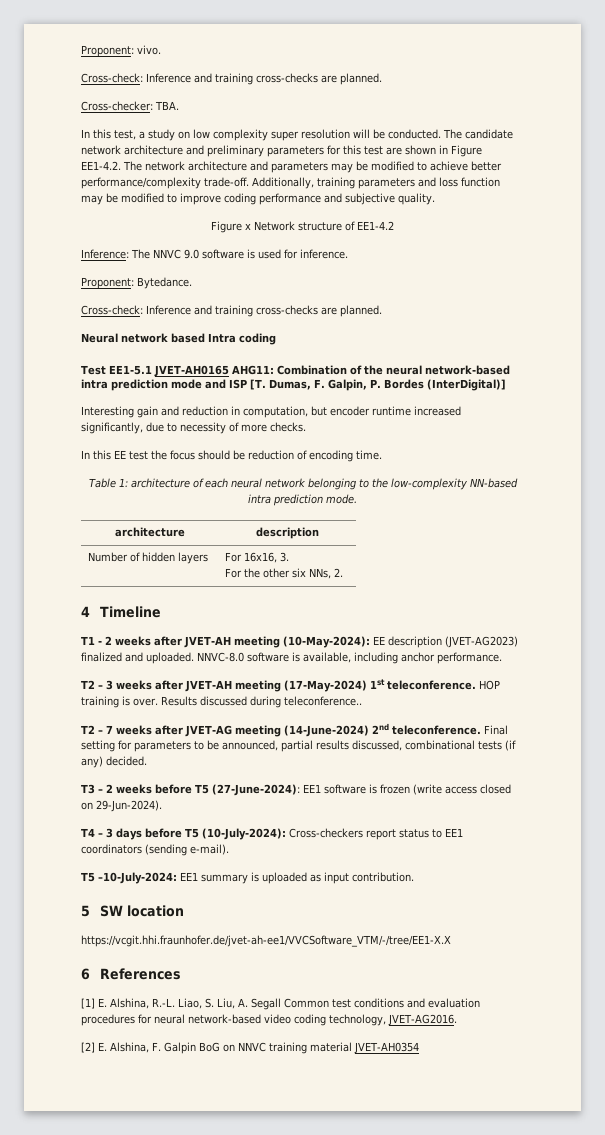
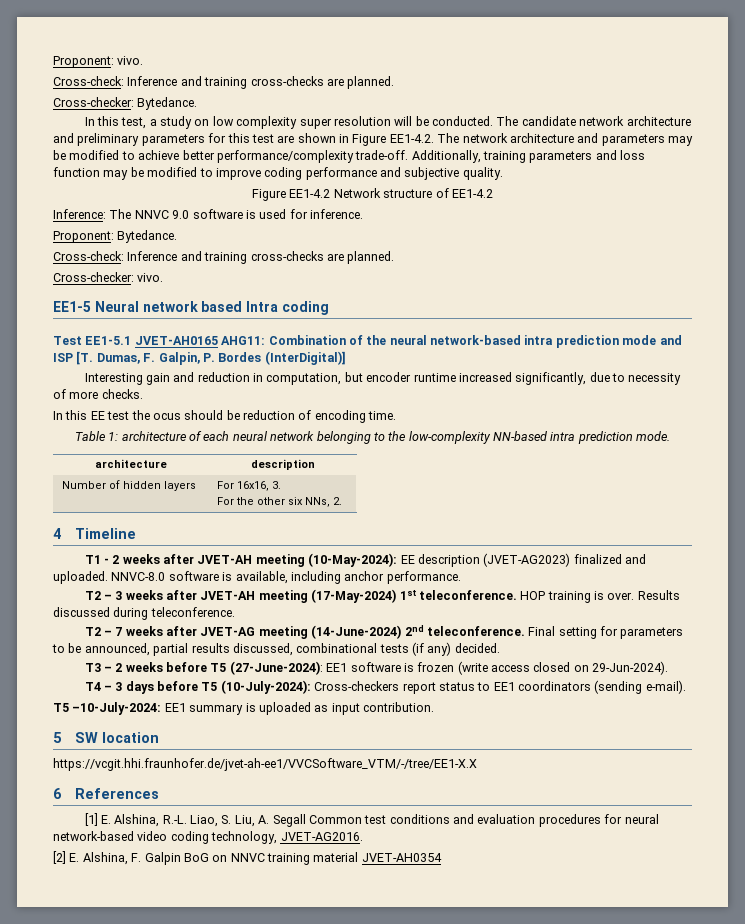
- Cross-checker: TBA.
+ Cross-checker: Bytedance.
- Figure x Network structure of EE1-4.2
+ Figure EE1-4.2 Network structure of EE1-4.2
- Neural network based Intra coding
+ Cross-checker: vivo.
+ EE1-5 Neural network based Intra coding
- In this EE test the focus should be reduction of encoding time.
+ In this EE test the ocus should be reduction of encoding time.
- Results discussed during teleconference..
+ Results discussed during teleconference.

